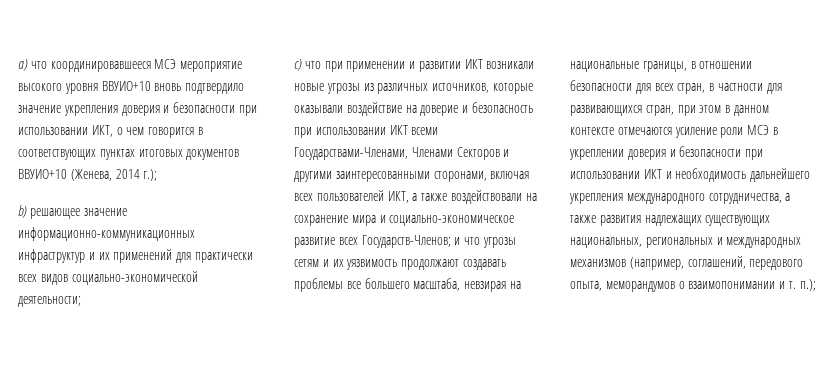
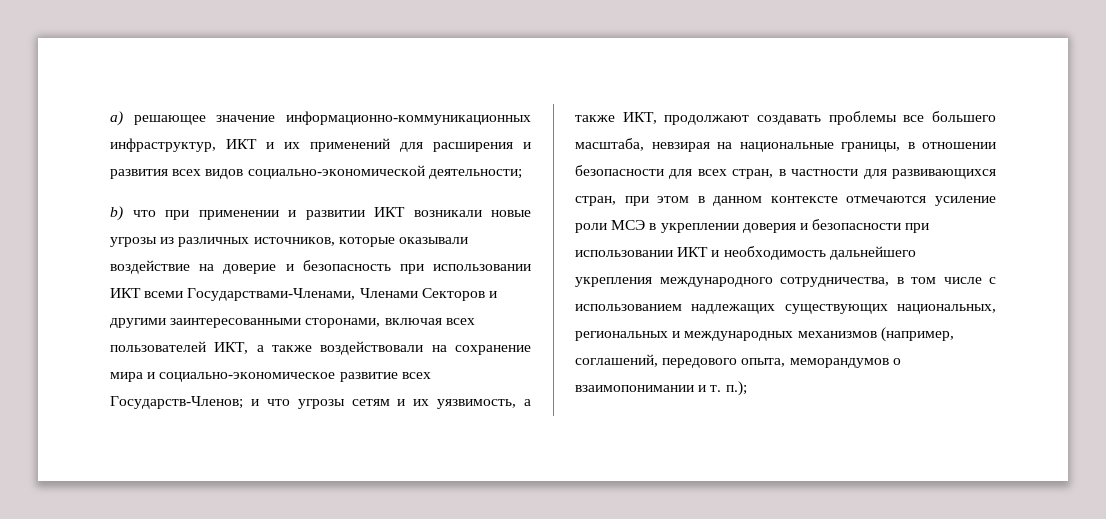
- a) что координировавшееся МСЭ мероприятие высокого уровня ВВУИО+10 вновь подтвердило значение укрепления доверия и безопасности при использовании ИКТ, о чем говорится в соответствующих пунктах итоговых документов ВВУИО+10 (Женева, 2014 г.);
- b) решающее значение информационно-коммуникационных инфраструктур и их применений для практически всех видов социально-экономической деятельности;
+ a) решающее значение информационно-коммуникационных инфраструктур, ИКТ и их применений для расширения и развития всех видов социально-экономической деятельности;
- c) что при применении и развитии ИКТ возникали новые угрозы из различных источников, которые оказывали воздействие на доверие и безопасность при использовании ИКТ всеми Государствами-Членами, Членами Секторов и другими заинтересованными сторонами, включая всех пользователей ИКТ, а также воздействовали на сохранение мира и социально-экономическое развитие всех Государств-Членов;
+ b) что при применении и развитии ИКТ возникали новые угрозы из различных источников, которые оказывали воздействие на доверие и безопасность при использовании ИКТ всеми Государствами-Членами, Членами Секторов и другими заинтересованными сторонами, включая всех пользователей ИКТ, а также воздействовали на сохранение мира и социально-экономическое развитие всех Государств-Членов;
- и что угрозы сетям и их уязвимость продолжают создавать проблемы все большего масштаба, невзирая на национальные границы, в отношении безопасности для всех стран, в частности для развивающихся стран, при этом в данном контексте отмечаются усиление роли МСЭ в укреплении доверия и безопасности при использовании ИКТ и необходимость дальнейшего укрепления международного сотрудничества, а также развития надлежащих существующих национальных, региональных и международных механизмов (например, соглашений, передового опыта, меморандумов о взаимопонимании и т. п.);
+ и что угрозы сетям и их уязвимость, а также ИКТ, продолжают создавать проблемы все большего масштаба, невзирая на национальные границы, в отношении безопасности для всех стран, в частности для развивающихся стран, при этом в данном контексте отмечаются усиление роли МСЭ в укреплении доверия и безопасности при использовании ИКТ и необходимость дальнейшего укрепления международного сотрудничества, в том числе с использованием надлежащих существующих национальных, региональных и международных механизмов (например, соглашений, передового опыта, меморандумов о взаимопонимании и т. п.);

